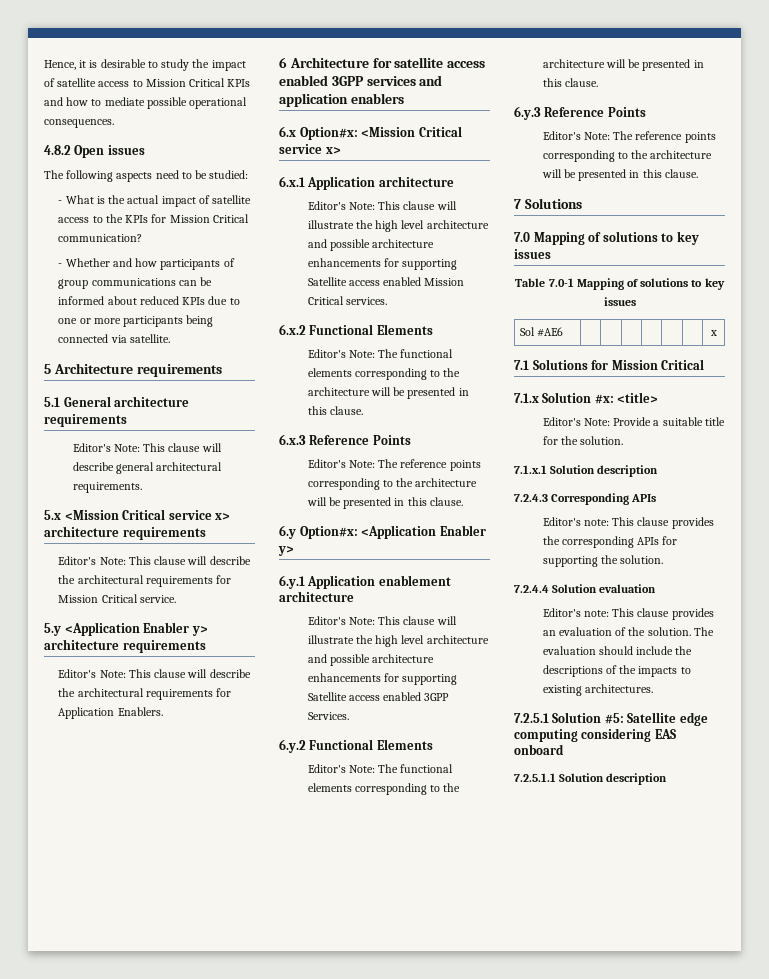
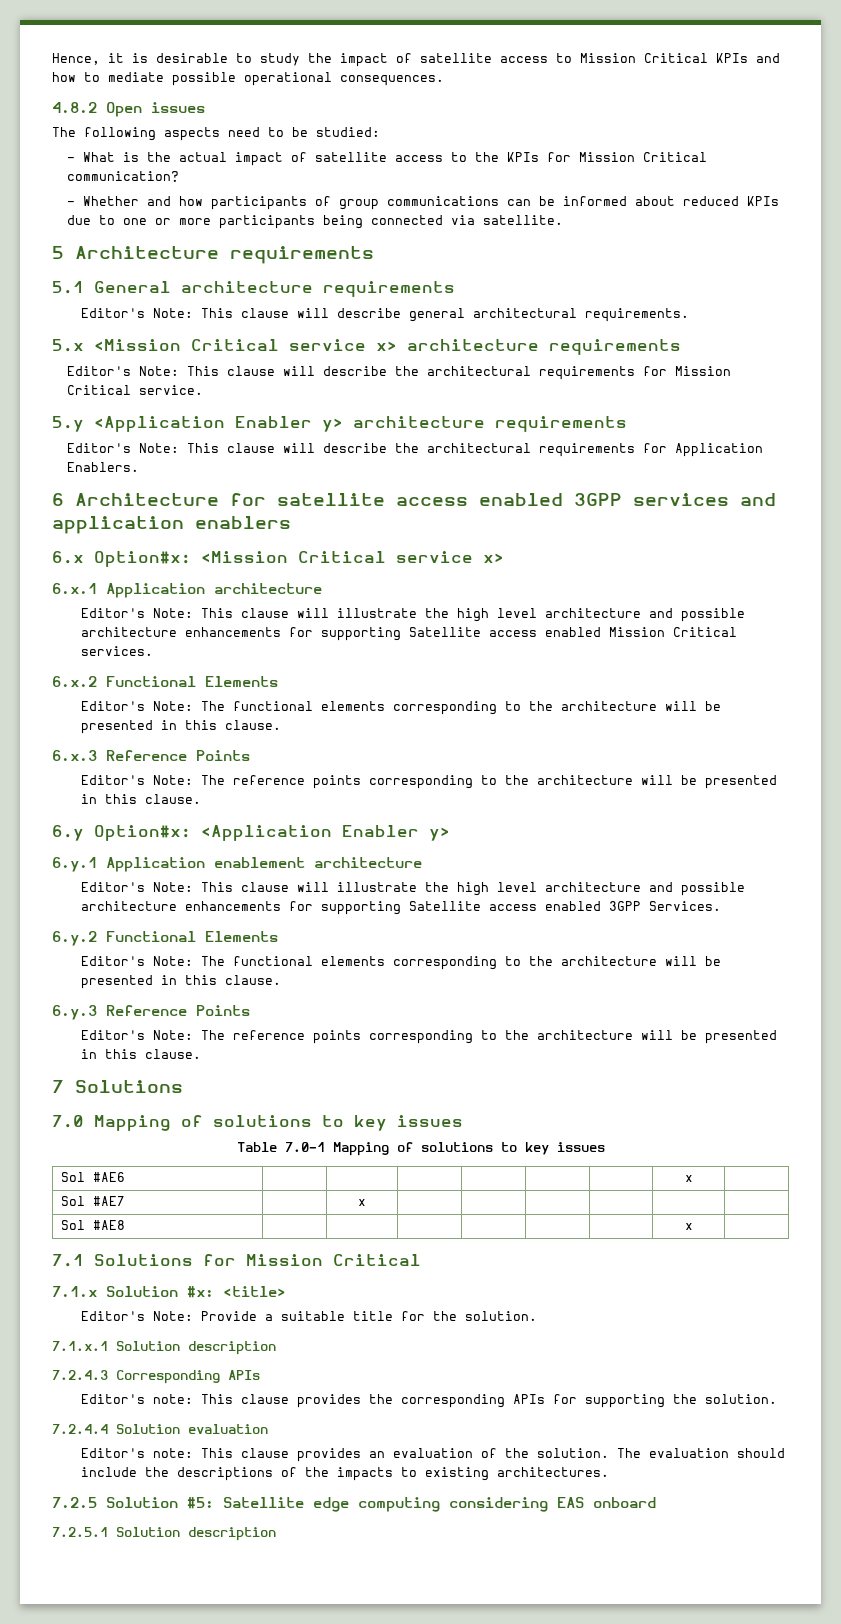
- Sol #AE6 | | | | | | | x
+ Sol #AE6 | | | | | | | x |
+ Sol #AE7 | | x | | | | | |
+ Sol #AE8 | | | | | | | x |
- 7.2.5.1 Solution #5: Satellite edge computing considering EAS onboard
+ 7.2.5 Solution #5: Satellite edge computing considering EAS onboard
- 7.2.5.1.1 Solution description
+ 7.2.5.1 Solution description

